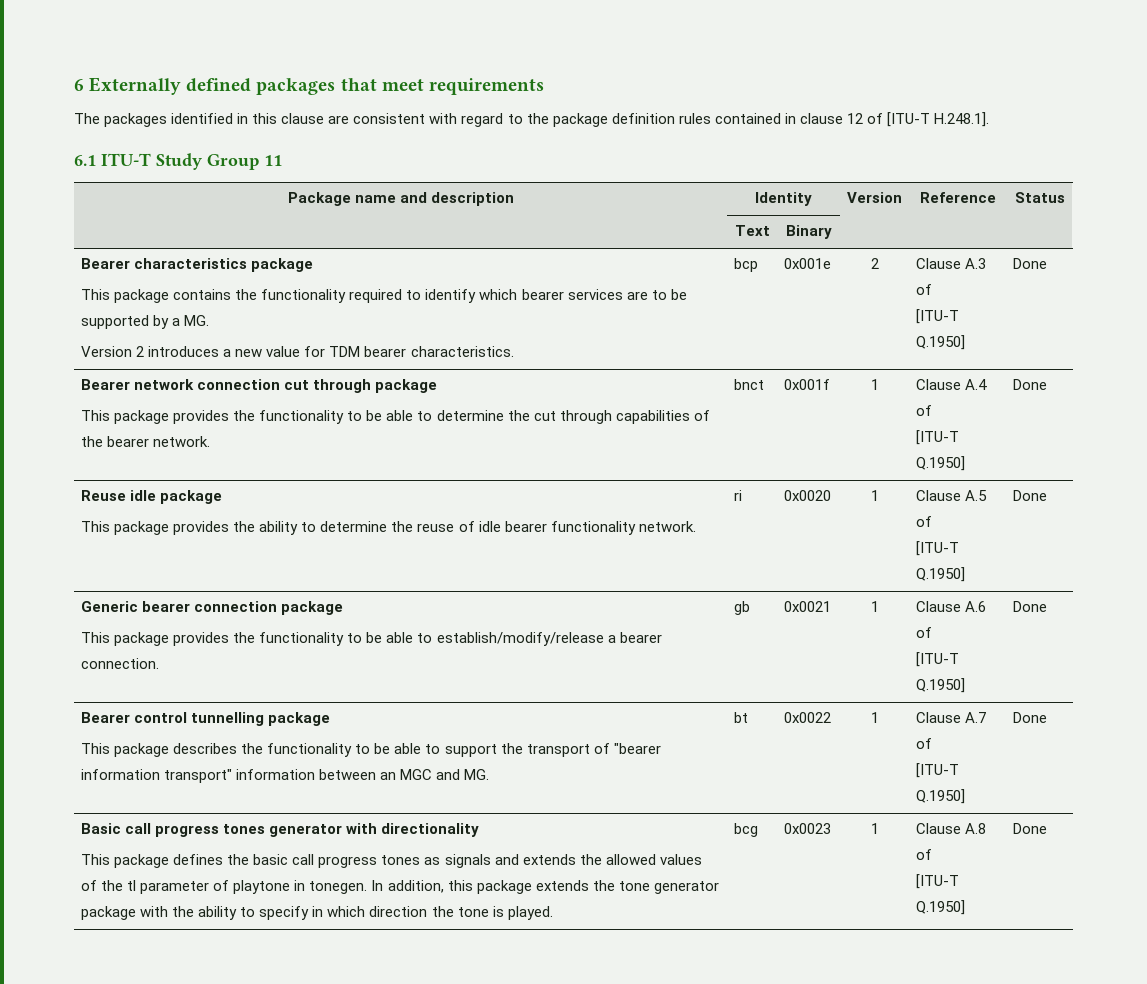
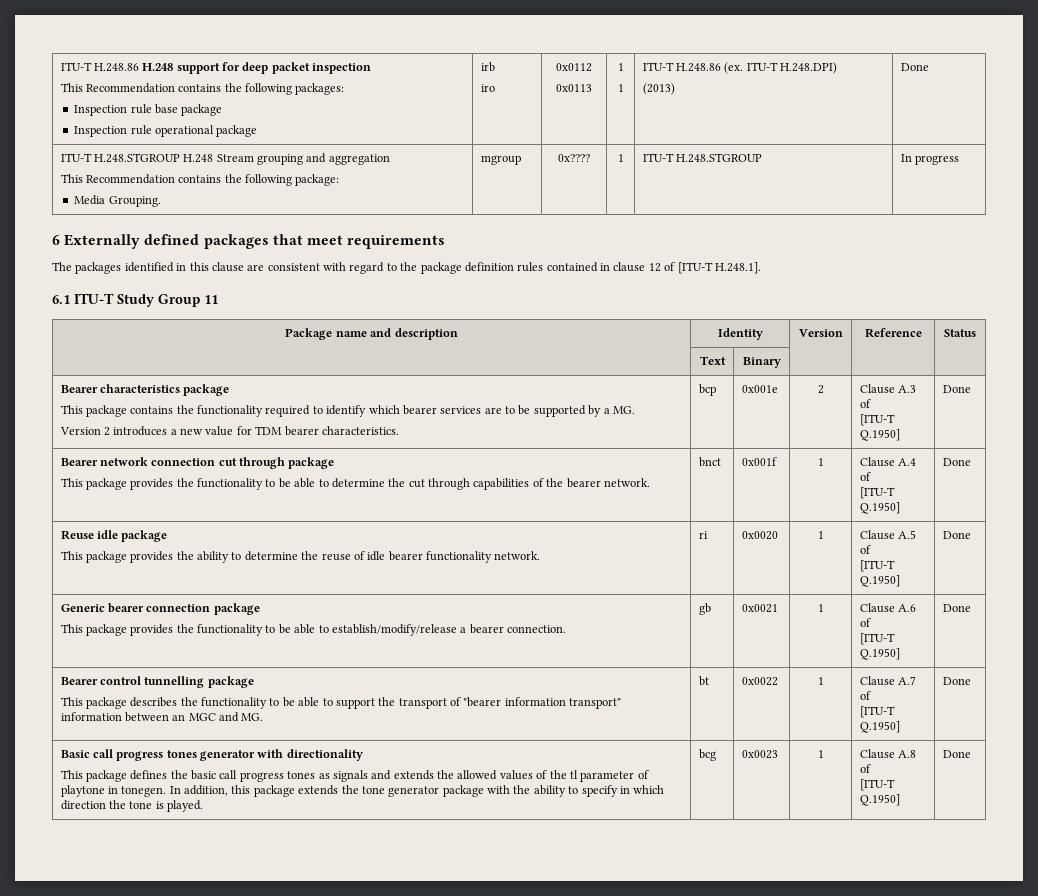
+ ITU-T H.248.86 H.248 support for deep packet inspection
+ This Recommendation contains the following packages:
+ Inspection rule base package
+ Inspection rule operational package | irb
+ iro | 0x0112
+ 0x0113 | 1
+ 1 | ITU-T H.248.86 (ex. ITU-T H.248.DPI)
+ (2013) | Done
+ ITU-T H.248.STGROUP H.248 Stream grouping and aggregation
+ This Recommendation contains the following package:
+ Media Grouping. | mgroup | 0x???? | 1 | ITU-T H.248.STGROUP | In progress

